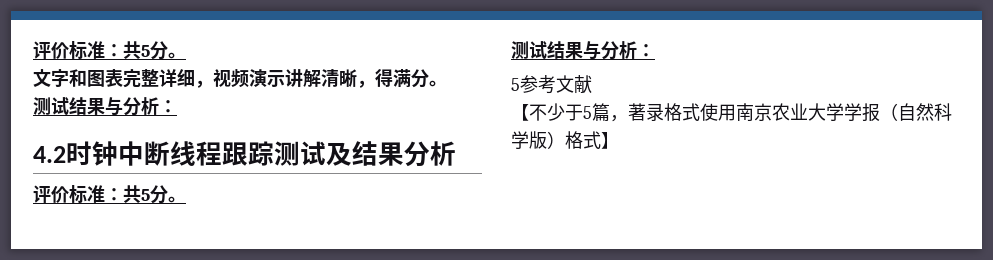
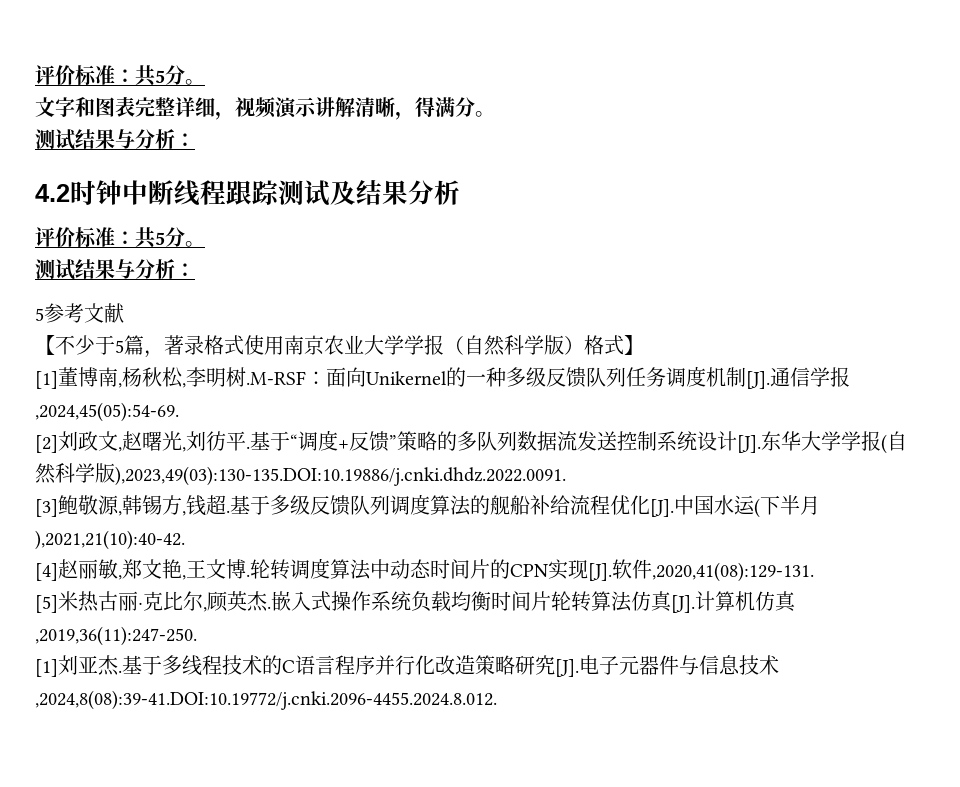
+ [1]董博南,杨秋松,李明树.M-RSF：面向Unikernel的一种多级反馈队列任务调度机制[J].通信学报,2024,45(05):54-69.
+ [2]刘政文,赵曙光,刘彷平.基于“调度+反馈”策略的多队列数据流发送控制系统设计[J].东华大学学报(自然科学版),2023,49(03):130-135.DOI:10.19886/j.cnki.dhdz.2022.0091.
+ [3]鲍敬源,韩锡方,钱超.基于多级反馈队列调度算法的舰船补给流程优化[J].中国水运(下半月),2021,21(10):40-42.
+ [4]赵丽敏,郑文艳,王文博.轮转调度算法中动态时间片的CPN实现[J].软件,2020,41(08):129-131.
+ [5]米热古丽·克比尔,顾英杰.嵌入式操作系统负载均衡时间片轮转算法仿真[J].计算机仿真,2019,36(11):247-250.
+ [1]刘亚杰.基于多线程技术的C语言程序并行化改造策略研究[J].电子元器件与信息技术,2024,8(08):39-41.DOI:10.19772/j.cnki.2096-4455.2024.8.012.

